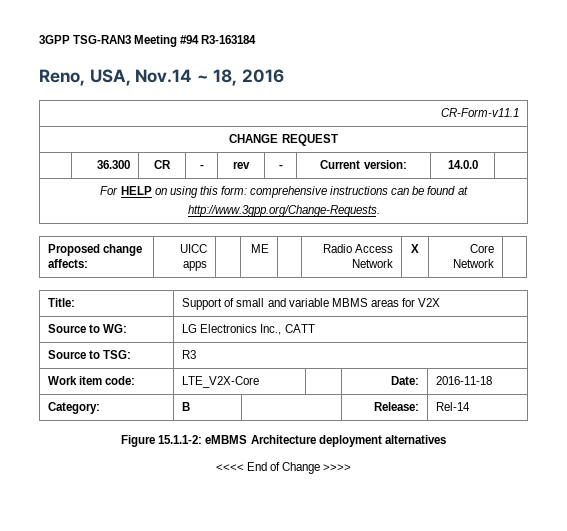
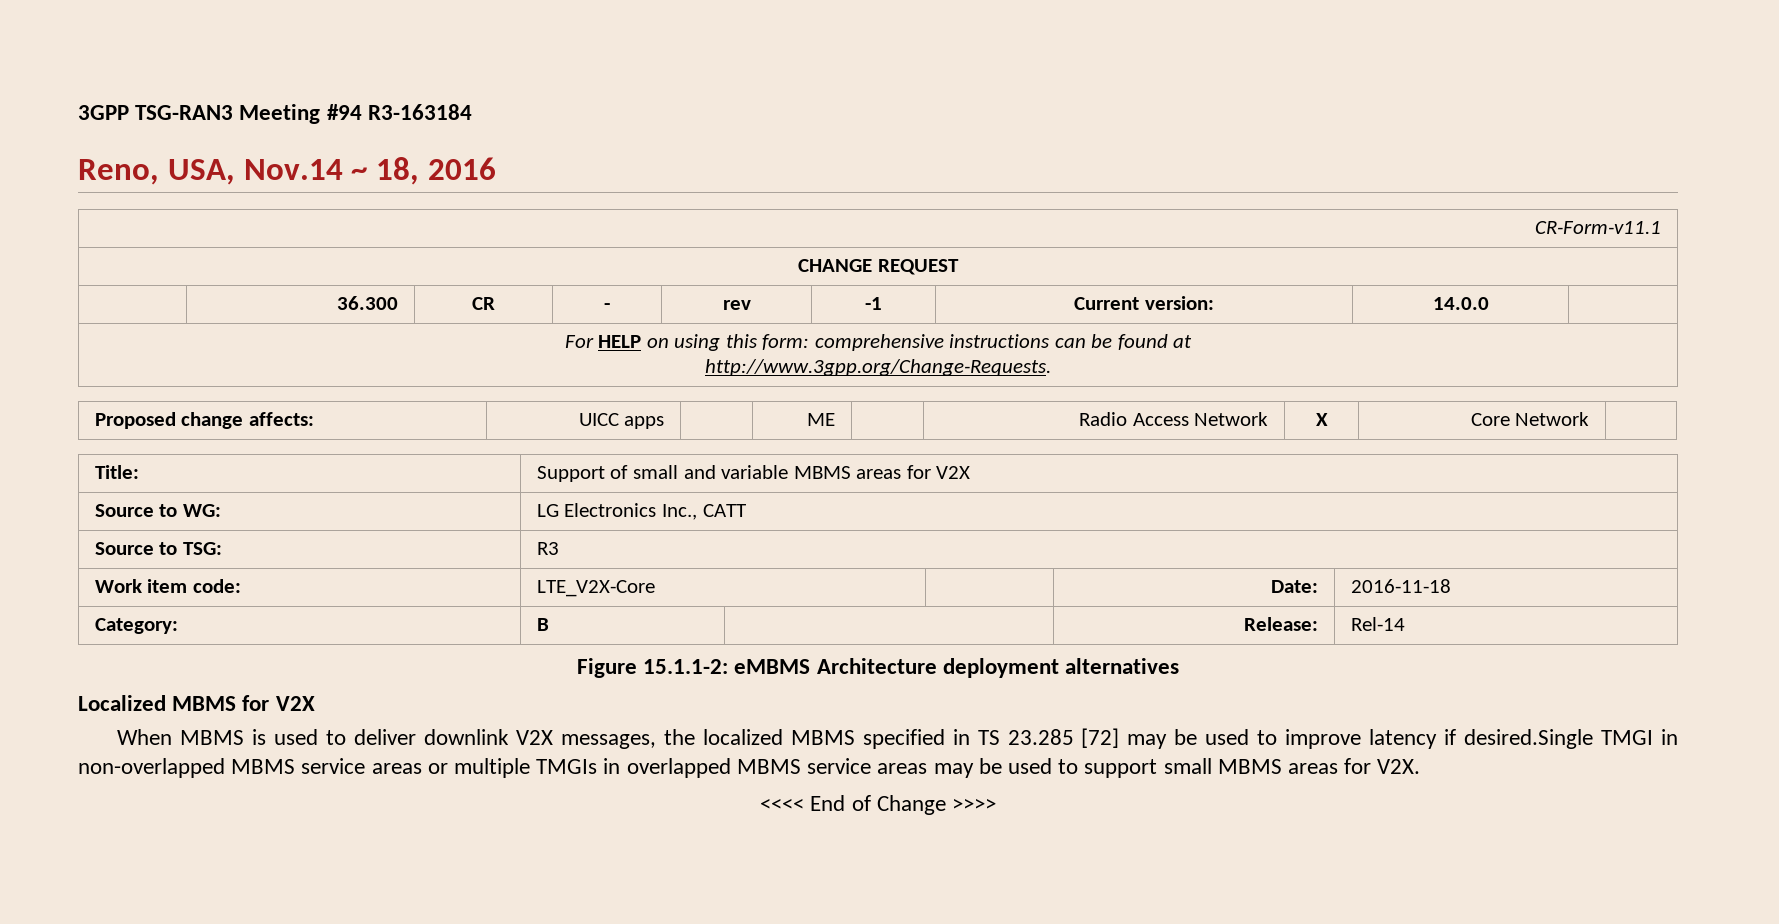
- | 36.300 | CR | - | rev | - | Current version: | 14.0.0 |
+ | 36.300 | CR | - | rev | -1 | Current version: | 14.0.0 |
+ Localized MBMS for V2X
+ When MBMS is used to deliver downlink V2X messages, the localized MBMS specified in TS 23.285 [72] may be used to improve latency if desired.Single TMGI in non-overlapped MBMS service areas or multiple TMGIs in overlapped MBMS service areas may be used to support small MBMS areas for V2X.

